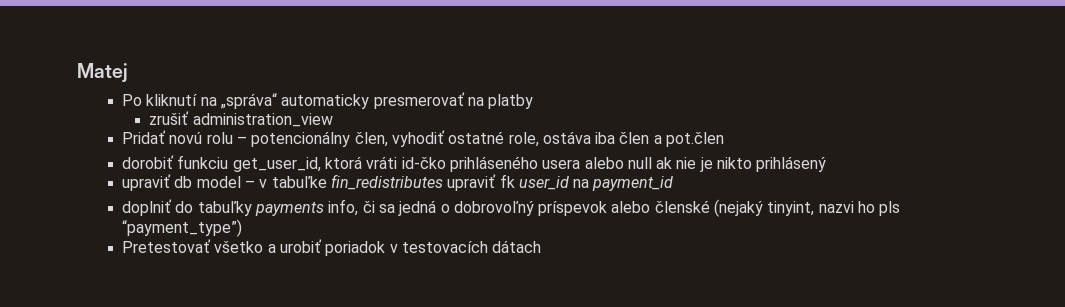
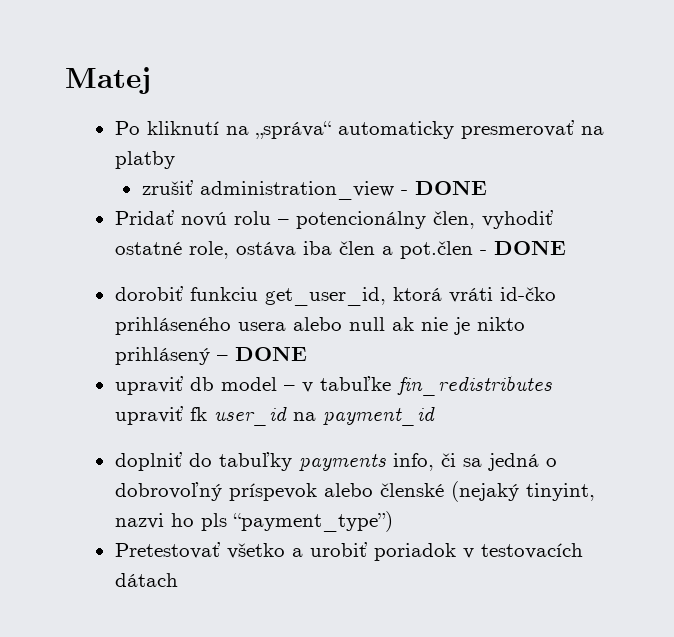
- zrušiť administration_view
+ zrušiť administration_view - DONE
- Pridať novú rolu – potencionálny člen, vyhodiť ostatné role, ostáva iba člen a pot.člen
+ Pridať novú rolu – potencionálny člen, vyhodiť ostatné role, ostáva iba člen a pot.člen - DONE
- dorobiť funkciu get_user_id, ktorá vráti id-čko prihláseného usera alebo null ak nie je nikto prihlásený
+ dorobiť funkciu get_user_id, ktorá vráti id-čko prihláseného usera alebo null ak nie je nikto prihlásený – DONE

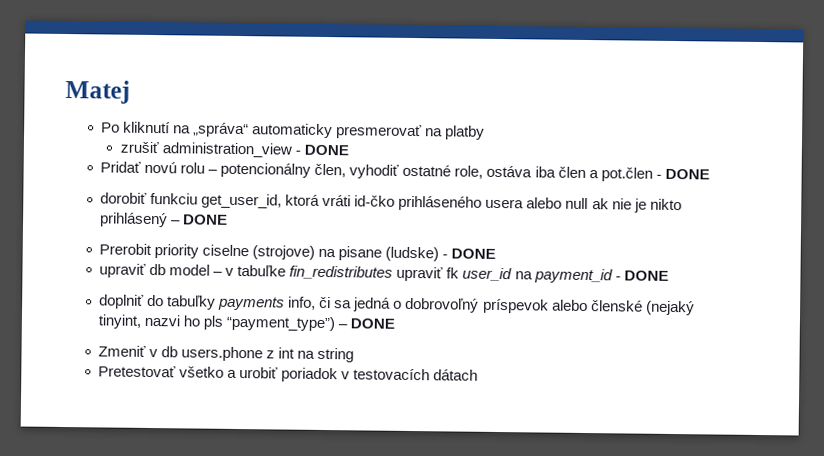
+ Prerobit priority ciselne (strojove) na pisane (ludske) - DONE
- upraviť db model – v tabuľke fin_redistributes upraviť fk user_id na payment_id
+ upraviť db model – v tabuľke fin_redistributes upraviť fk user_id na payment_id - DONE
- doplniť do tabuľky payments info, či sa jedná o dobrovoľný príspevok alebo členské (nejaký tinyint, nazvi ho pls “payment_type”)
+ doplniť do tabuľky payments info, či sa jedná o dobrovoľný príspevok alebo členské (nejaký tinyint, nazvi ho pls “payment_type”) – DONE
+ Zmeniť v db users.phone z int na string

